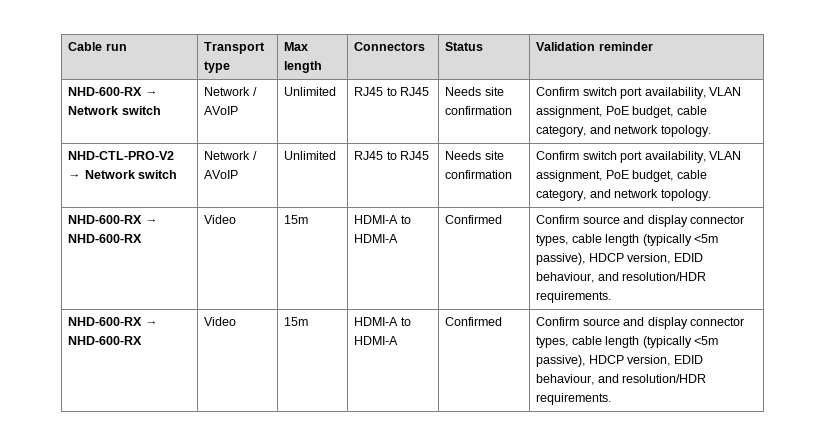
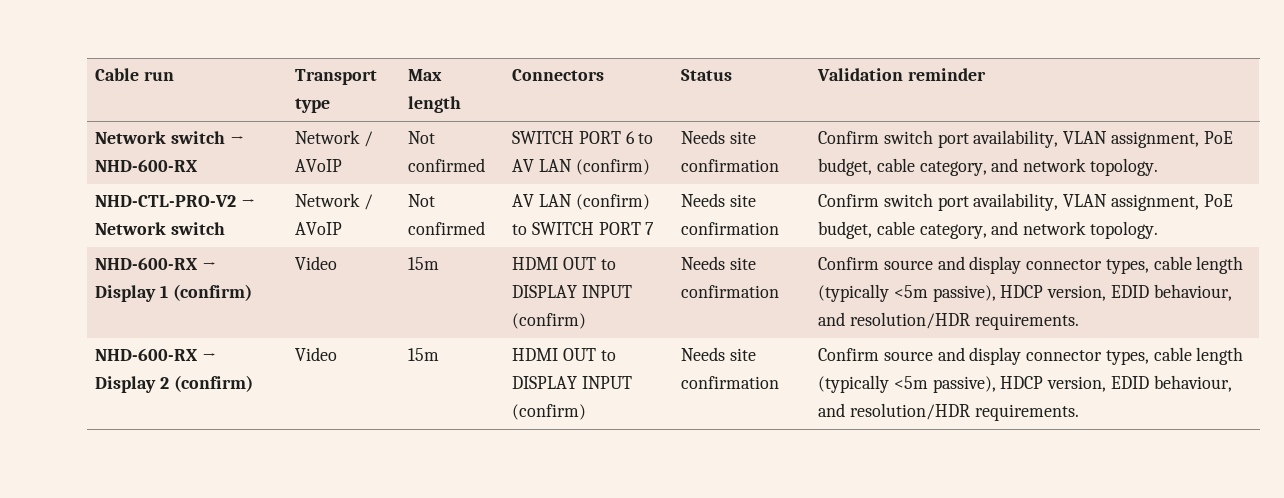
- NHD-600-RX → Network switch | Network / AVoIP | Unlimited | RJ45 to RJ45 | Needs site confirmation | Confirm switch port availability, VLAN assignment, PoE budget, cable category, and network topology.
+ Network switch → NHD-600-RX | Network / AVoIP | Not confirmed | SWITCH PORT 6 to AV LAN (confirm) | Needs site confirmation | Confirm switch port availability, VLAN assignment, PoE budget, cable category, and network topology.
- NHD-CTL-PRO-V2 → Network switch | Network / AVoIP | Unlimited | RJ45 to RJ45 | Needs site confirmation | Confirm switch port availability, VLAN assignment, PoE budget, cable category, and network topology.
- NHD-600-RX → NHD-600-RX | Video | 15m | HDMI-A to HDMI-A | Confirmed | Confirm source and display connector types, cable length (typically <5m passive), HDCP version, EDID behaviour, and resolution/HDR requirements.
- NHD-600-RX → NHD-600-RX | Video | 15m | HDMI-A to HDMI-A | Confirmed | Confirm source and display connector types, cable length (typically <5m passive), HDCP version, EDID behaviour, and resolution/HDR requirements.
+ NHD-CTL-PRO-V2 → Network switch | Network / AVoIP | Not confirmed | AV LAN (confirm) to SWITCH PORT 7 | Needs site confirmation | Confirm switch port availability, VLAN assignment, PoE budget, cable category, and network topology.
+ NHD-600-RX → Display 1 (confirm) | Video | 15m | HDMI OUT to DISPLAY INPUT (confirm) | Needs site confirmation | Confirm source and display connector types, cable length (typically <5m passive), HDCP version, EDID behaviour, and resolution/HDR requirements.
+ NHD-600-RX → Display 2 (confirm) | Video | 15m | HDMI OUT to DISPLAY INPUT (confirm) | Needs site confirmation | Confirm source and display connector types, cable length (typically <5m passive), HDCP version, EDID behaviour, and resolution/HDR requirements.

